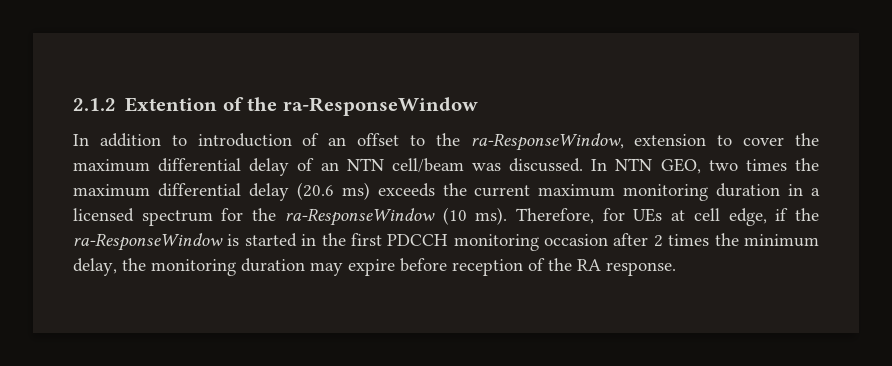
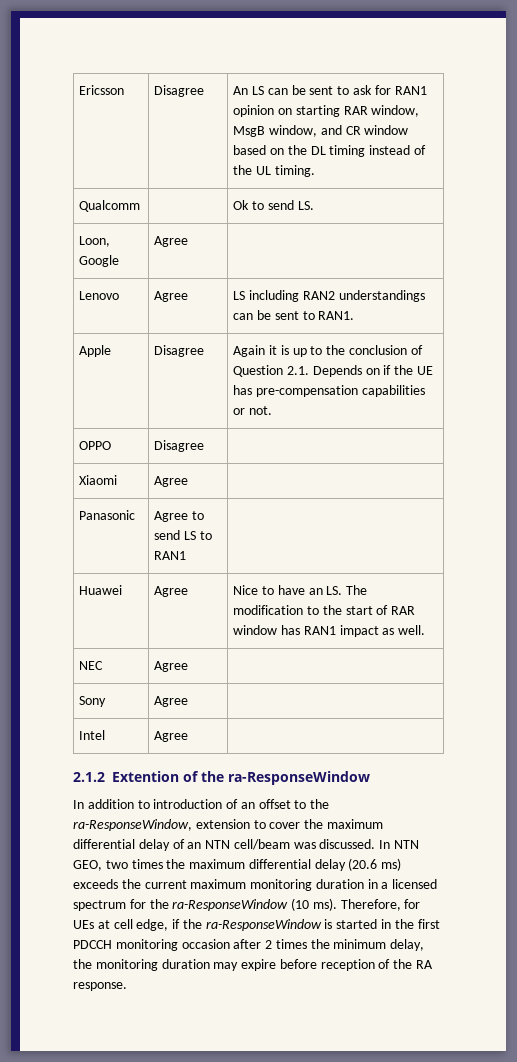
+ Ericsson | Disagree | An LS can be sent to ask for RAN1 opinion on starting RAR window, MsgB window, and CR window based on the DL timing instead of the UL timing.
+ Qualcomm | | Ok to send LS.
+ Loon, Google | Agree |
+ Lenovo | Agree | LS including RAN2 understandings can be sent to RAN1.
+ Apple | Disagree | Again it is up to the conclusion of Question 2.1. Depends on if the UE has pre-compensation capabilities or not.
+ OPPO | Disagree |
+ Xiaomi | Agree |
+ Panasonic | Agree to send LS to RAN1 |
+ Huawei | Agree | Nice to have an LS. The modification to the start of RAR window has RAN1 impact as well.
+ NEC | Agree |
+ Sony | Agree |
+ Intel | Agree |

